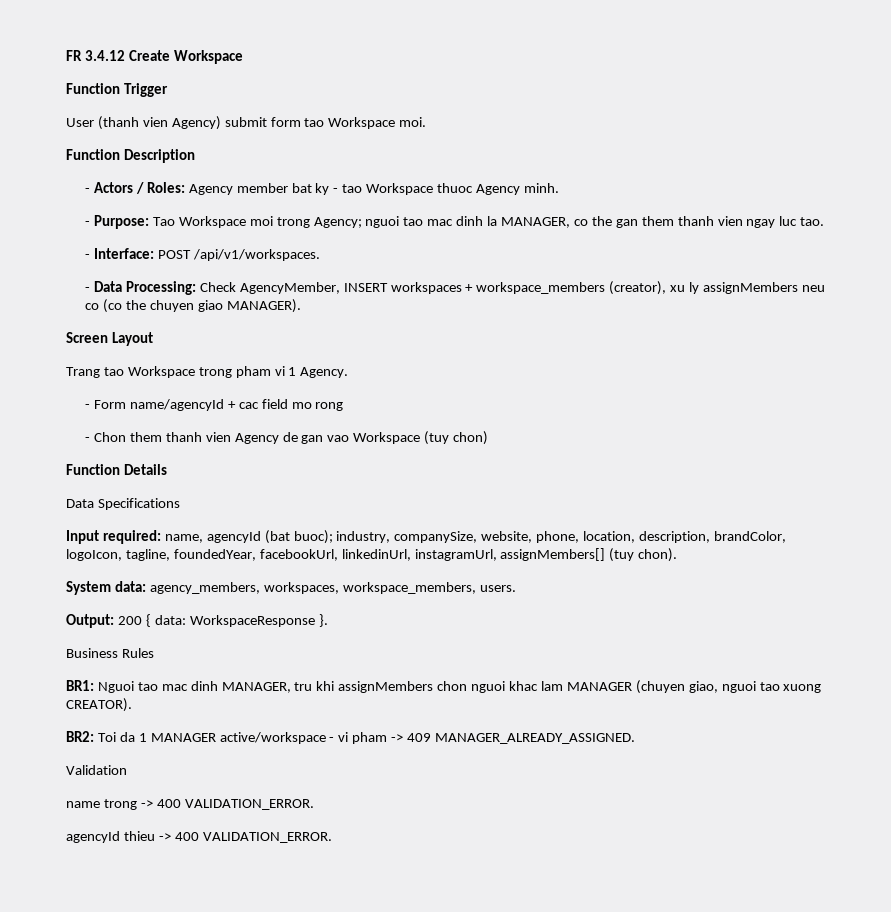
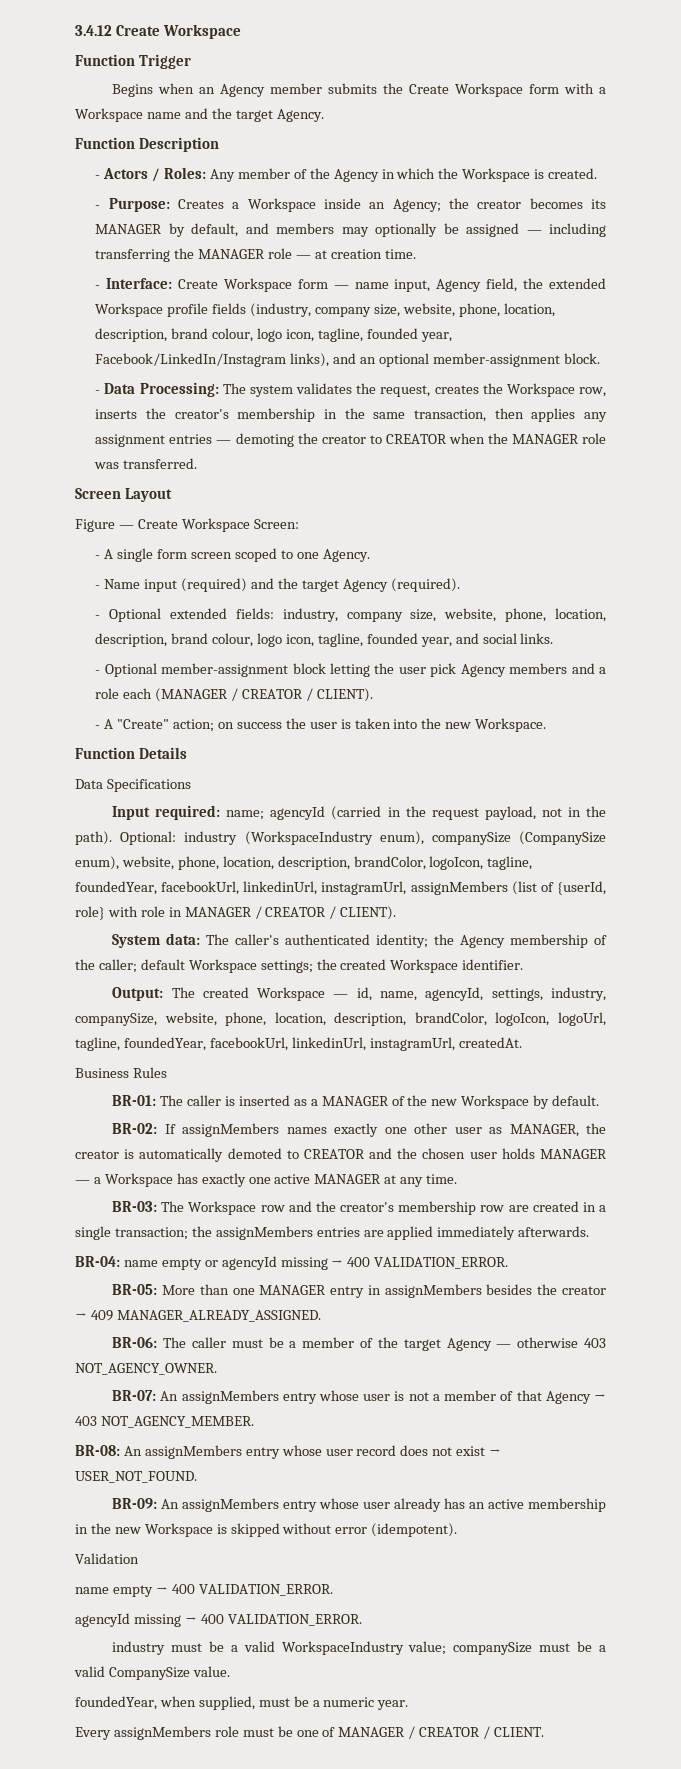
- FR 3.4.12 Create Workspace
+ 3.4.12 Create Workspace
- User (thanh vien Agency) submit form tao Workspace moi.
+ Begins when an Agency member submits the Create Workspace form with a Workspace name and the target Agency.
- - Actors / Roles: Agency member bat ky - tao Workspace thuoc Agency minh.
- - Purpose: Tao Workspace moi trong Agency; nguoi tao mac dinh la MANAGER, co the gan them thanh vien ngay luc tao.
- - Interface: POST /api/v1/workspaces.
- - Data Processing: Check AgencyMember, INSERT workspaces + workspace_members (creator), xu ly assignMembers neu co (co the chuyen giao MANAGER).
+ - Actors / Roles: Any member of the Agency in which the Workspace is created.
+ - Purpose: Creates a Workspace inside an Agency; the creator becomes its MANAGER by default, and members may optionally be assigned — including transferring the MANAGER role — at creation time.
+ - Interface: Create Workspace form — name input, Agency field, the extended Workspace profile fields (industry, company size, website, phone, location, description, brand colour, logo icon, tagline, founded year, Facebook/LinkedIn/Instagram links), and an optional member-assignment block.
+ - Data Processing: The system validates the request, creates the Workspace row, inserts the creator's membership in the same transaction, then applies any assignment entries — demoting the creator to CREATOR when the MANAGER role was transferred.
  Screen Layout
- Trang tao Workspace trong pham vi 1 Agency.
- - Form name/agencyId + cac field mo rong
- - Chon them thanh vien Agency de gan vao Workspace (tuy chon)
+ Figure — Create Workspace Screen:
+ - A single form screen scoped to one Agency.
+ - Name input (required) and the target Agency (required).
+ - Optional extended fields: industry, company size, website, phone, location, description, brand colour, logo icon, tagline, founded year, and social links.
+ - Optional member-assignment block letting the user pick Agency members and a role each (MANAGER / CREATOR / CLIENT).
+ - A "Create" action; on success the user is taken into the new Workspace.
- Input required: name, agencyId (bat buoc); industry, companySize, website, phone, location, description, brandColor, logoIcon, tagline, foundedYear, facebookUrl, linkedinUrl, instagramUrl, assignMembers[] (tuy chon).
- System data: agency_members, workspaces, workspace_members, users.
- Output: 200 { data: WorkspaceResponse }.
+ Input required: name; agencyId (carried in the request payload, not in the path). Optional: industry (WorkspaceIndustry enum), companySize (CompanySize enum), website, phone, location, description, brandColor, logoIcon, tagline, foundedYear, facebookUrl, linkedinUrl, instagramUrl, assignMembers (list of {userId, role} with role in MANAGER / CREATOR / CLIENT).
+ System data: The caller's authenticated identity; the Agency membership of the caller; default Workspace settings; the created Workspace identifier.
+ Output: The created Workspace — id, name, agencyId, settings, industry, companySize, website, phone, location, description, brandColor, logoIcon, logoUrl, tagline, foundedYear, facebookUrl, linkedinUrl, instagramUrl, createdAt.
  Business Rules
- BR1: Nguoi tao mac dinh MANAGER, tru khi assignMembers chon nguoi khac lam MANAGER (chuyen giao, nguoi tao xuong CREATOR).
- BR2: Toi da 1 MANAGER active/workspace - vi pham -> 409 MANAGER_ALREADY_ASSIGNED.
+ BR-01: The caller is inserted as a MANAGER of the new Workspace by default.
+ BR-02: If assignMembers names exactly one other user as MANAGER, the creator is automatically demoted to CREATOR and the chosen user holds MANAGER — a Workspace has exactly one active MANAGER at any time.
+ BR-03: The Workspace row and the creator's membership row are created in a single transaction; the assignMembers entries are applied immediately afterwards.
+ BR-04: name empty or agencyId missing → 400 VALIDATION_ERROR.
+ BR-05: More than one MANAGER entry in assignMembers besides the creator → 409 MANAGER_ALREADY_ASSIGNED.
+ BR-06: The caller must be a member of the target Agency — otherwise 403 NOT_AGENCY_OWNER.
+ BR-07: An assignMembers entry whose user is not a member of that Agency → 403 NOT_AGENCY_MEMBER.
+ BR-08: An assignMembers entry whose user record does not exist → USER_NOT_FOUND.
+ BR-09: An assignMembers entry whose user already has an active membership in the new Workspace is skipped without error (idempotent).
- name trong -> 400 VALIDATION_ERROR.
- agencyId thieu -> 400 VALIDATION_ERROR.
+ name empty → 400 VALIDATION_ERROR.
+ agencyId missing → 400 VALIDATION_ERROR.
+ industry must be a valid WorkspaceIndustry value; companySize must be a valid CompanySize value.
+ foundedYear, when supplied, must be a numeric year.
+ Every assignMembers role must be one of MANAGER / CREATOR / CLIENT.

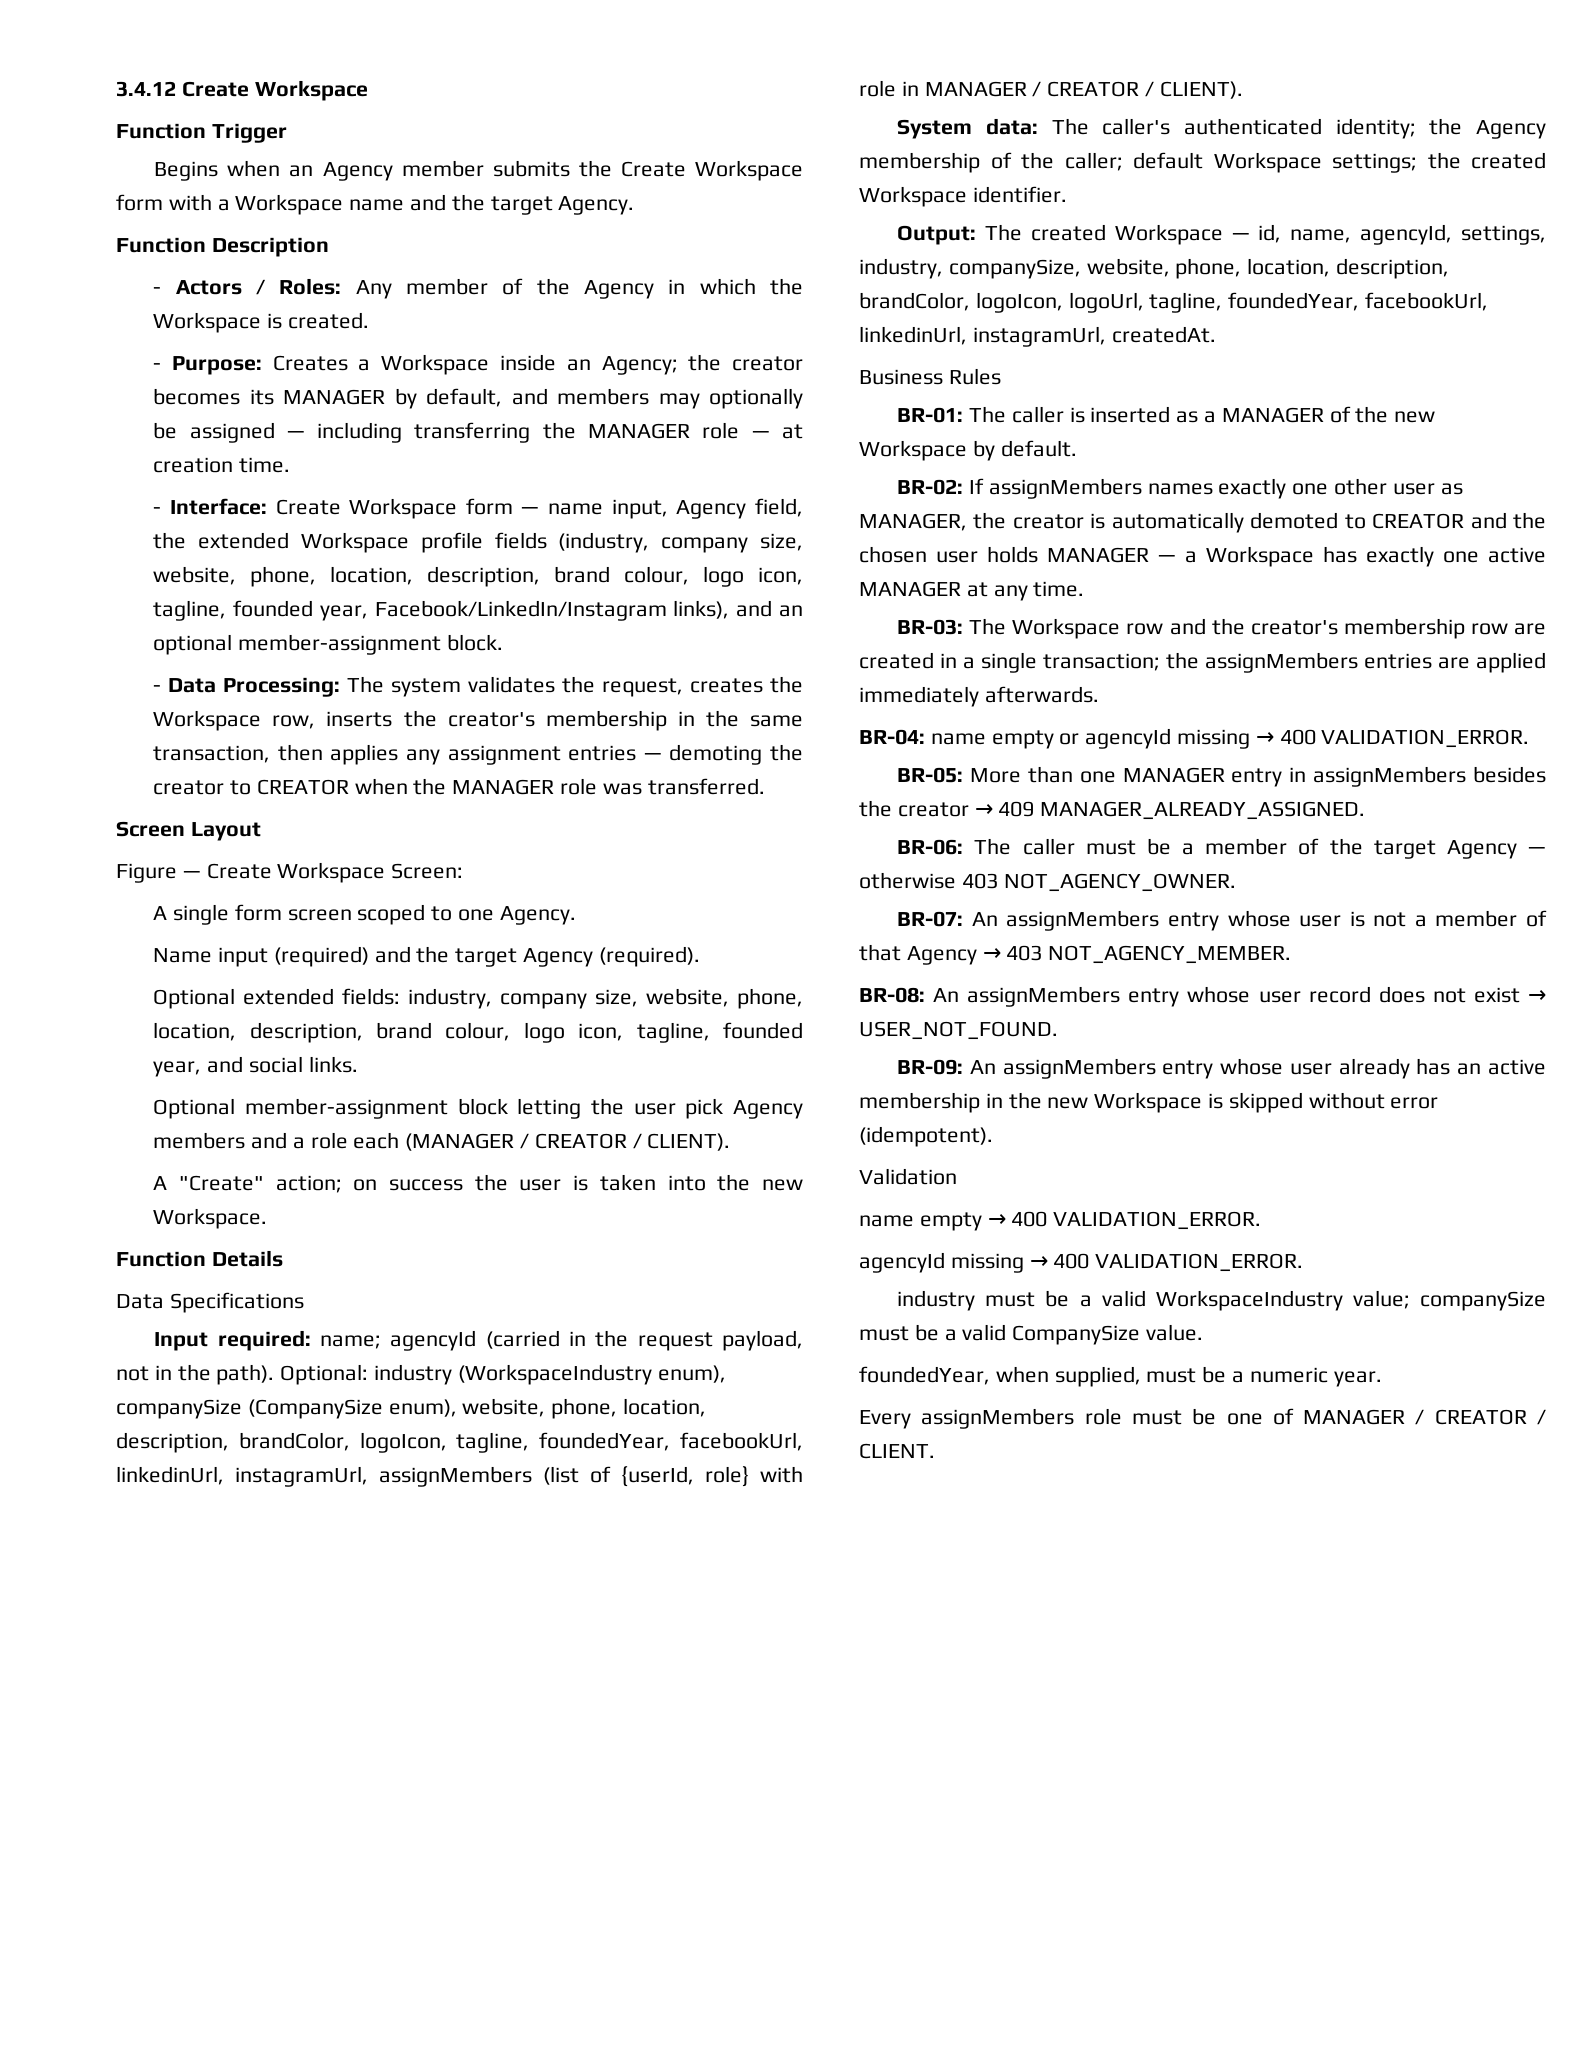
- - A single form screen scoped to one Agency.
+ A single form screen scoped to one Agency.
- - Name input (required) and the target Agency (required).
+ Name input (required) and the target Agency (required).
- - Optional extended fields: industry, company size, website, phone, location, description, brand colour, logo icon, tagline, founded year, and social links.
+ Optional extended fields: industry, company size, website, phone, location, description, brand colour, logo icon, tagline, founded year, and social links.
- - Optional member-assignment block letting the user pick Agency members and a role each (MANAGER / CREATOR / CLIENT).
+ Optional member-assignment block letting the user pick Agency members and a role each (MANAGER / CREATOR / CLIENT).
- - A "Create" action; on success the user is taken into the new Workspace.
+ A "Create" action; on success the user is taken into the new Workspace.

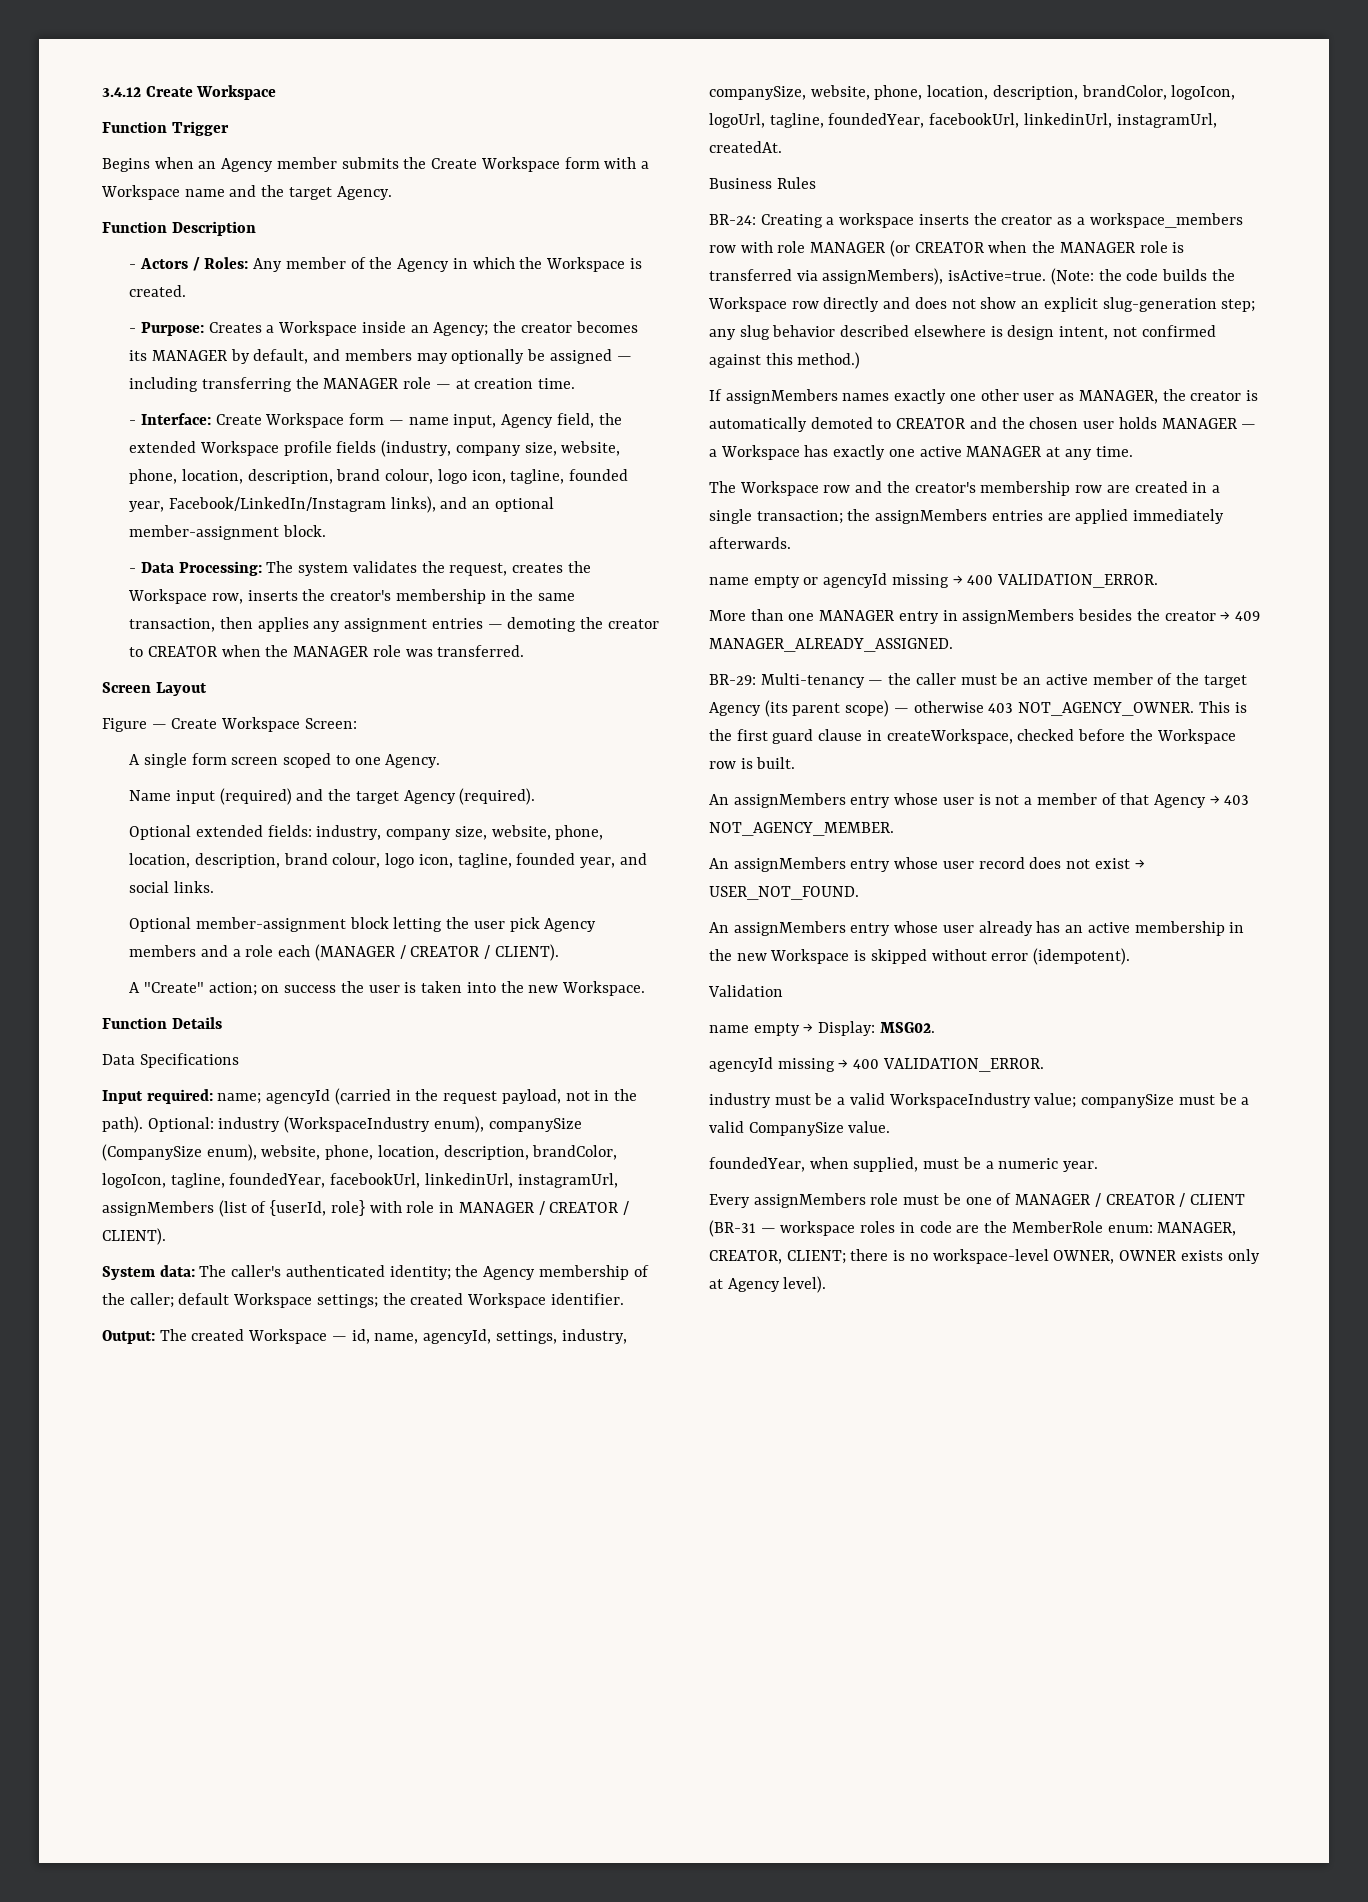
- BR-01: The caller is inserted as a MANAGER of the new Workspace by default.
- BR-02: If assignMembers names exactly one other user as MANAGER, the creator is automatically demoted to CREATOR and the chosen user holds MANAGER — a Workspace has exactly one active MANAGER at any time.
+ BR-24: Creating a workspace inserts the creator as a workspace_members row with role MANAGER (or CREATOR when the MANAGER role is transferred via assignMembers), isActive=true. (Note: the code builds the Workspace row directly and does not show an explicit slug-generation step; any slug behavior described elsewhere is design intent, not confirmed against this method.)
+ If assignMembers names exactly one other user as MANAGER, the creator is automatically demoted to CREATOR and the chosen user holds MANAGER — a Workspace has exactly one active MANAGER at any time.
- BR-03: The Workspace row and the creator's membership row are created in a single transaction; the assignMembers entries are applied immediately afterwards.
+ The Workspace row and the creator's membership row are created in a single transaction; the assignMembers entries are applied immediately afterwards.
- BR-04: name empty or agencyId missing → 400 VALIDATION_ERROR.
+ name empty or agencyId missing → 400 VALIDATION_ERROR.
- BR-05: More than one MANAGER entry in assignMembers besides the creator → 409 MANAGER_ALREADY_ASSIGNED.
+ More than one MANAGER entry in assignMembers besides the creator → 409 MANAGER_ALREADY_ASSIGNED.
- BR-06: The caller must be a member of the target Agency — otherwise 403 NOT_AGENCY_OWNER.
- BR-07: An assignMembers entry whose user is not a member of that Agency → 403 NOT_AGENCY_MEMBER.
+ BR-29: Multi-tenancy — the caller must be an active member of the target Agency (its parent scope) — otherwise 403 NOT_AGENCY_OWNER. This is the first guard clause in createWorkspace, checked before the Workspace row is built.
+ An assignMembers entry whose user is not a member of that Agency → 403 NOT_AGENCY_MEMBER.
- BR-08: An assignMembers entry whose user record does not exist → USER_NOT_FOUND.
+ An assignMembers entry whose user record does not exist → USER_NOT_FOUND.
- BR-09: An assignMembers entry whose user already has an active membership in the new Workspace is skipped without error (idempotent).
+ An assignMembers entry whose user already has an active membership in the new Workspace is skipped without error (idempotent).
- name empty → 400 VALIDATION_ERROR.
+ name empty → Display: MSG02.
- Every assignMembers role must be one of MANAGER / CREATOR / CLIENT.
+ Every assignMembers role must be one of MANAGER / CREATOR / CLIENT (BR-31 — workspace roles in code are the MemberRole enum: MANAGER, CREATOR, CLIENT; there is no workspace-level OWNER, OWNER exists only at Agency level).

